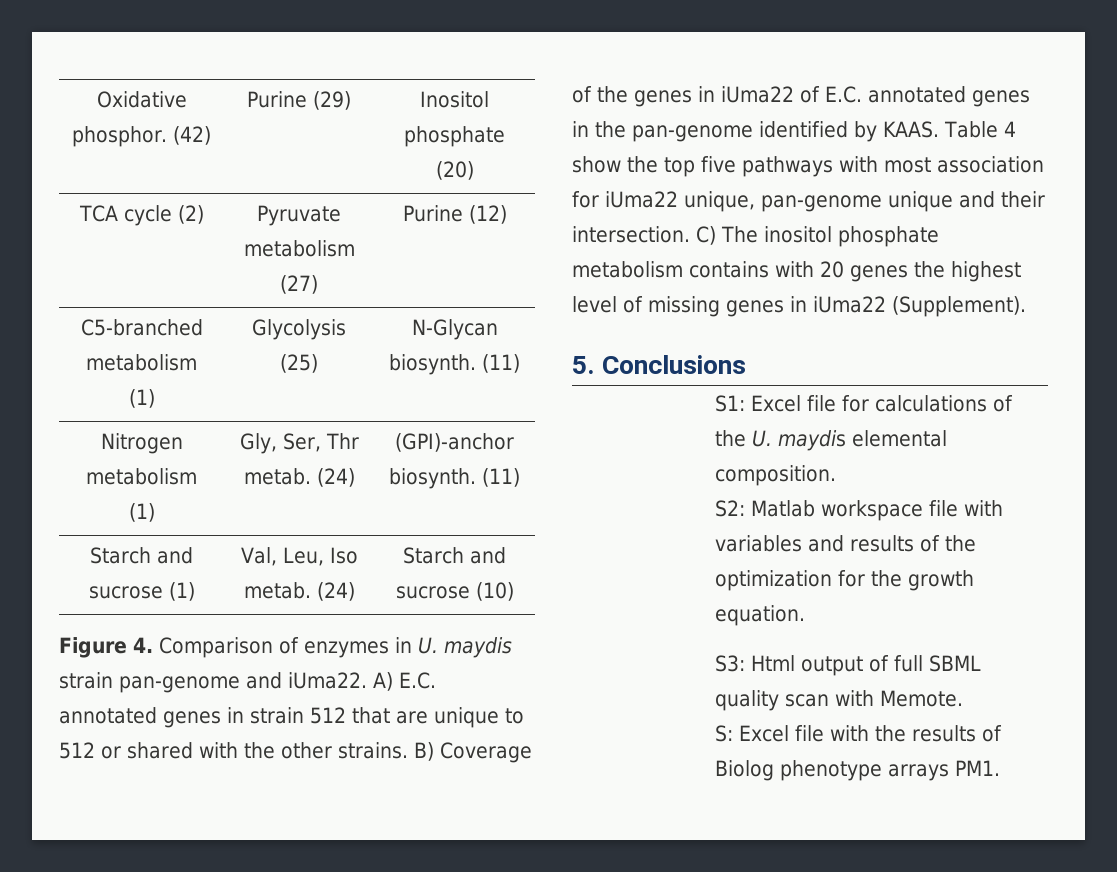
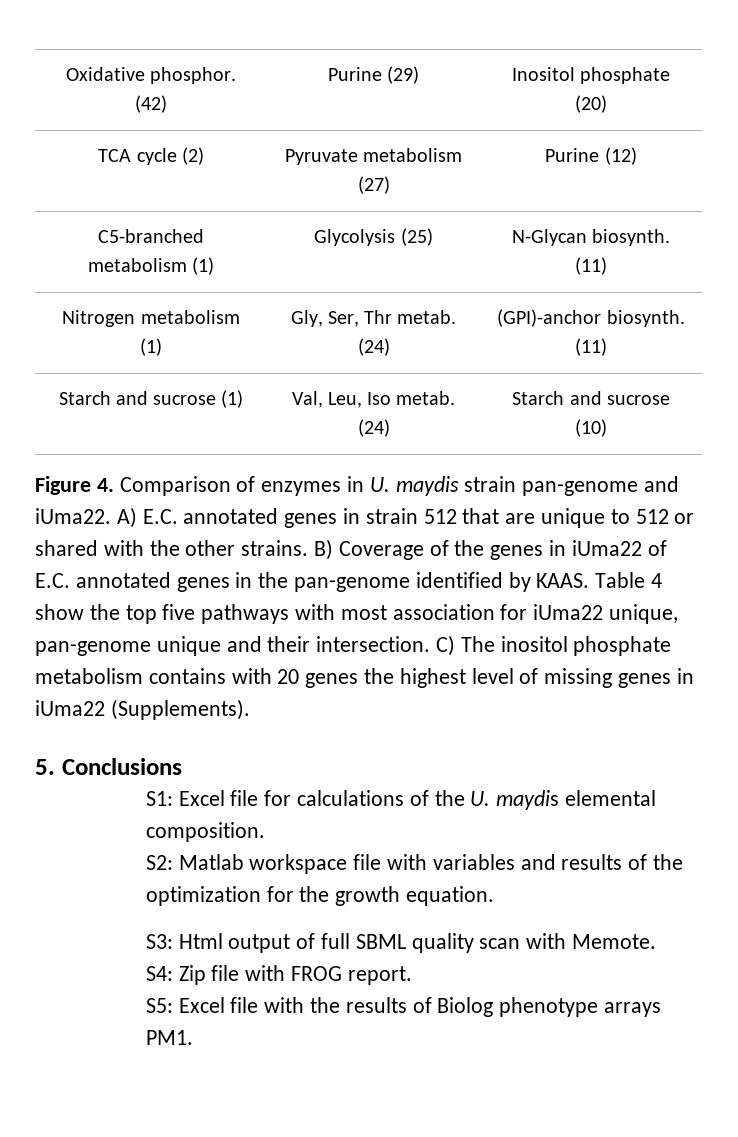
- C) The inositol phosphate metabolism contains with 20 genes the highest level of missing genes in iUma22 (Supplement).
+ C) The inositol phosphate metabolism contains with 20 genes the highest level of missing genes in iUma22 (Supplements).
- S: Excel file with the results of Biolog phenotype arrays PM1.
+ S4: Zip file with FROG report.
+ S5: Excel file with the results of Biolog phenotype arrays PM1.

